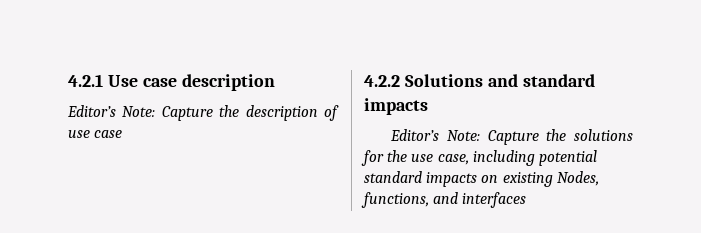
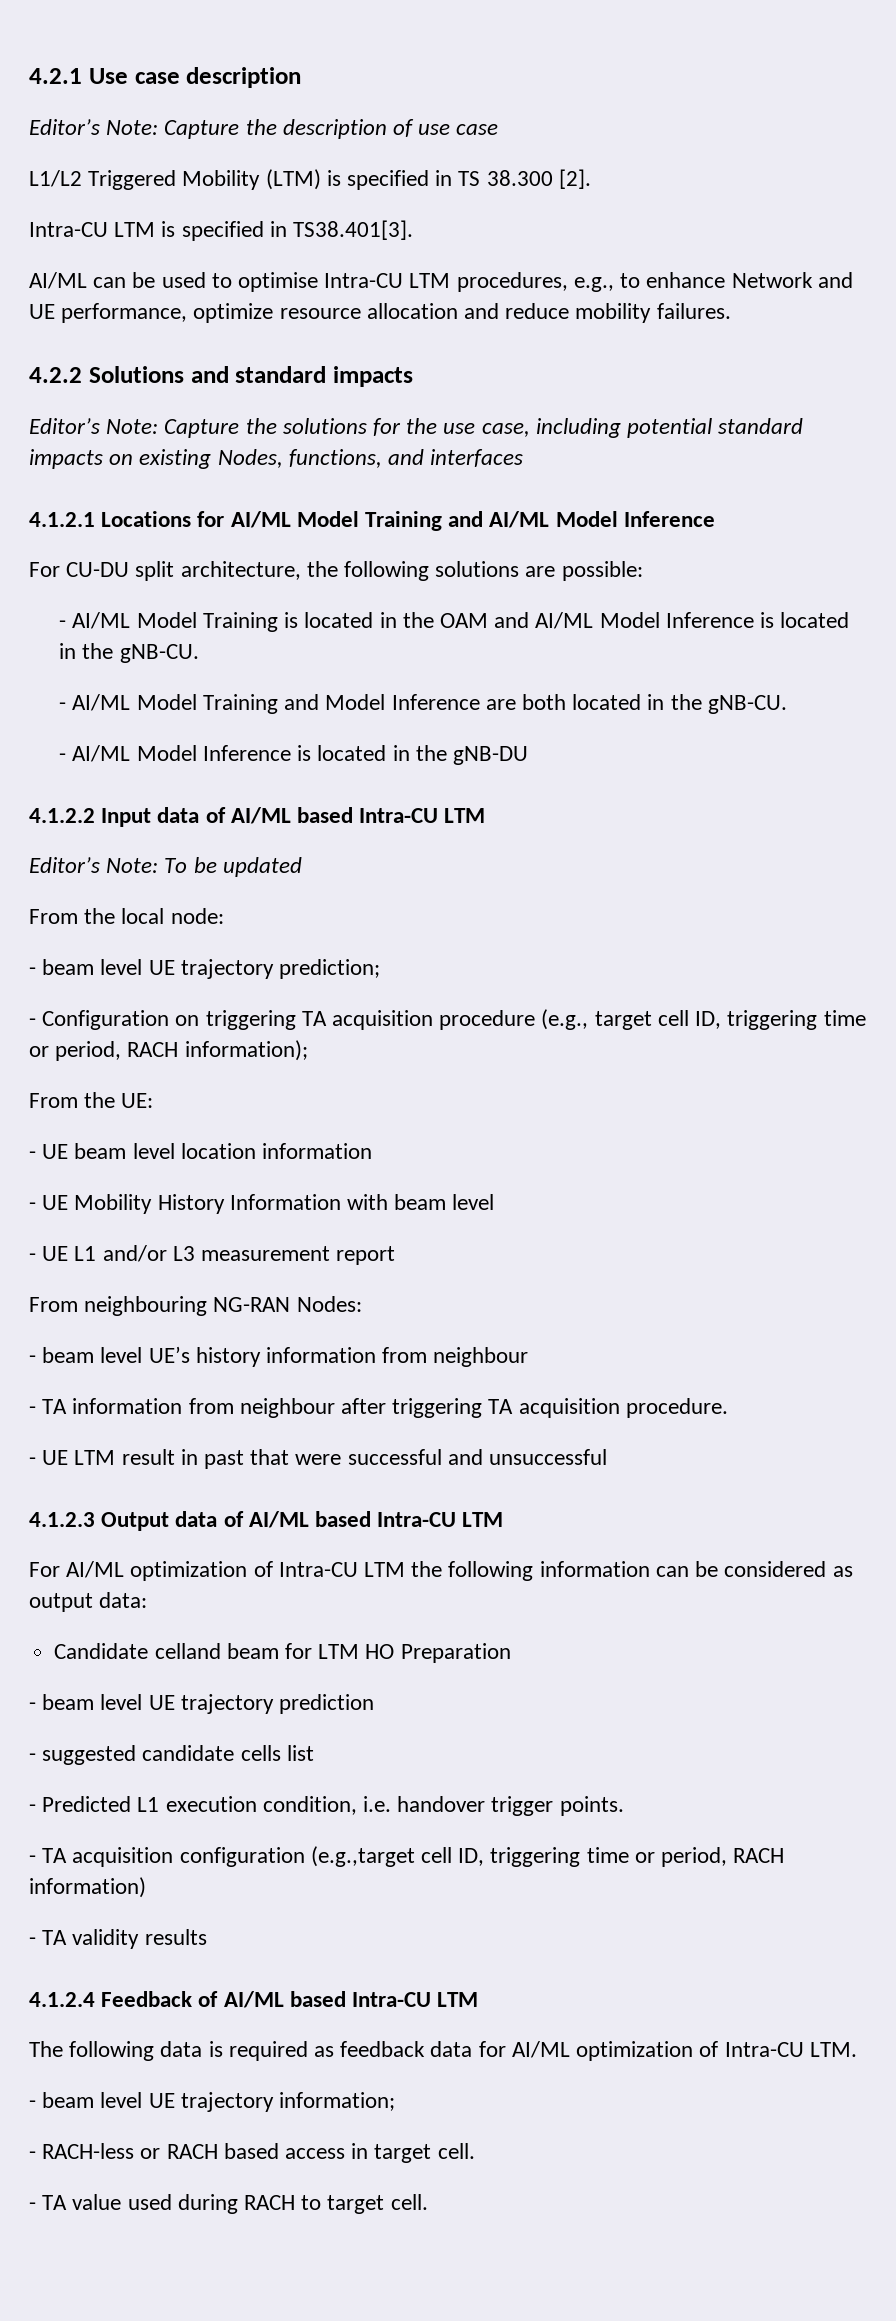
+ L1/L2 Triggered Mobility (LTM) is specified in TS 38.300 [2].
+ Intra-CU LTM is specified in TS38.401[3].
+ AI/ML can be used to optimise Intra-CU LTM procedures, e.g., to enhance Network and UE performance, optimize resource allocation and reduce mobility failures.
+ 4.1.2.1 Locations for AI/ML Model Training and AI/ML Model Inference
+ For CU-DU split architecture, the following solutions are possible:
+ - AI/ML Model Training is located in the OAM and AI/ML Model Inference is located in the gNB-CU.
+ - AI/ML Model Training and Model Inference are both located in the gNB-CU.
+ - AI/ML Model Inference is located in the gNB-DU
+ 4.1.2.2 Input data of AI/ML based Intra-CU LTM
+ Editor’s Note: To be updated
+ From the local node:
+ - beam level UE trajectory prediction;
+ - Configuration on triggering TA acquisition procedure (e.g., target cell ID, triggering time or period, RACH information);
+ From the UE:
+ - UE beam level location information
+ - UE Mobility History Information with beam level
+ - UE L1 and/or L3 measurement report
+ From neighbouring NG-RAN Nodes:
+ - beam level UE’s history information from neighbour
+ - TA information from neighbour after triggering TA acquisition procedure.
+ - UE LTM result in past that were successful and unsuccessful
+ 4.1.2.3 Output data of AI/ML based Intra-CU LTM
+ For AI/ML optimization of Intra-CU LTM the following information can be considered as output data:
+ Candidate celland beam for LTM HO Preparation
+ - beam level UE trajectory prediction
+ - suggested candidate cells list
+ - Predicted L1 execution condition, i.e. handover trigger points.
+ - TA acquisition configuration (e.g.,target cell ID, triggering time or period, RACH information)
+ - TA validity results
+ 4.1.2.4 Feedback of AI/ML based Intra-CU LTM
+ The following data is required as feedback data for AI/ML optimization of Intra-CU LTM.
+ - beam level UE trajectory information;
+ - RACH-less or RACH based access in target cell.
+ - TA value used during RACH to target cell.

